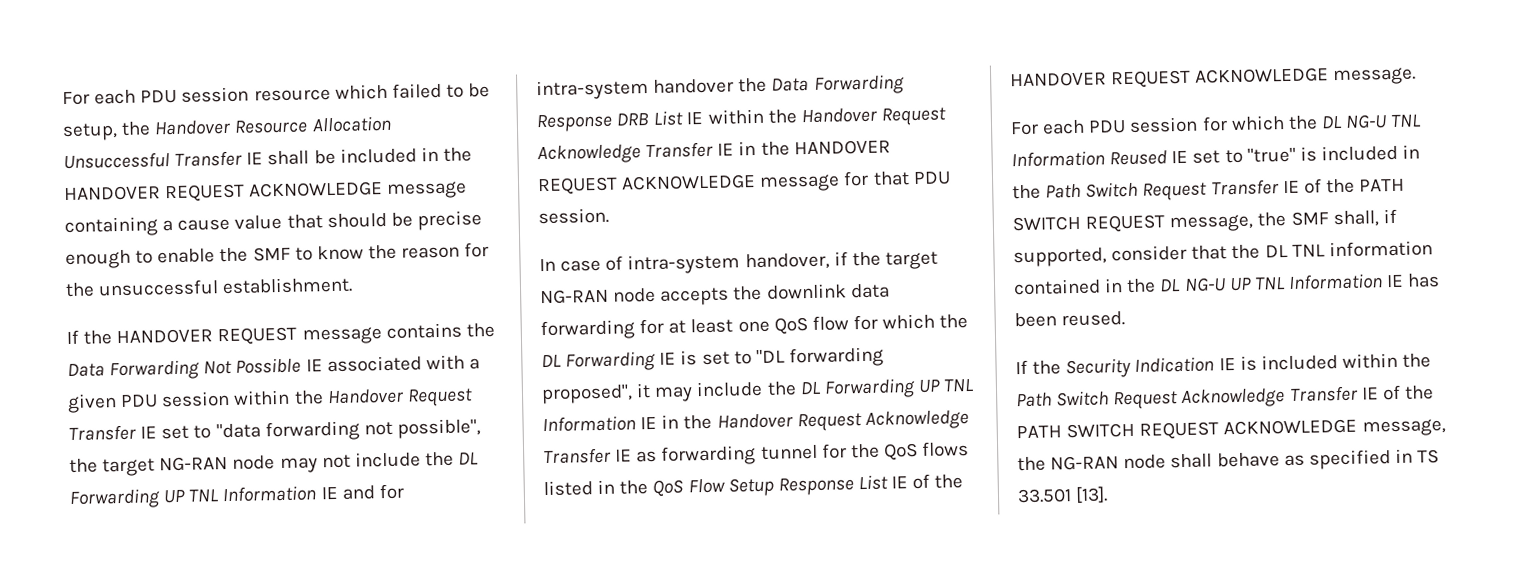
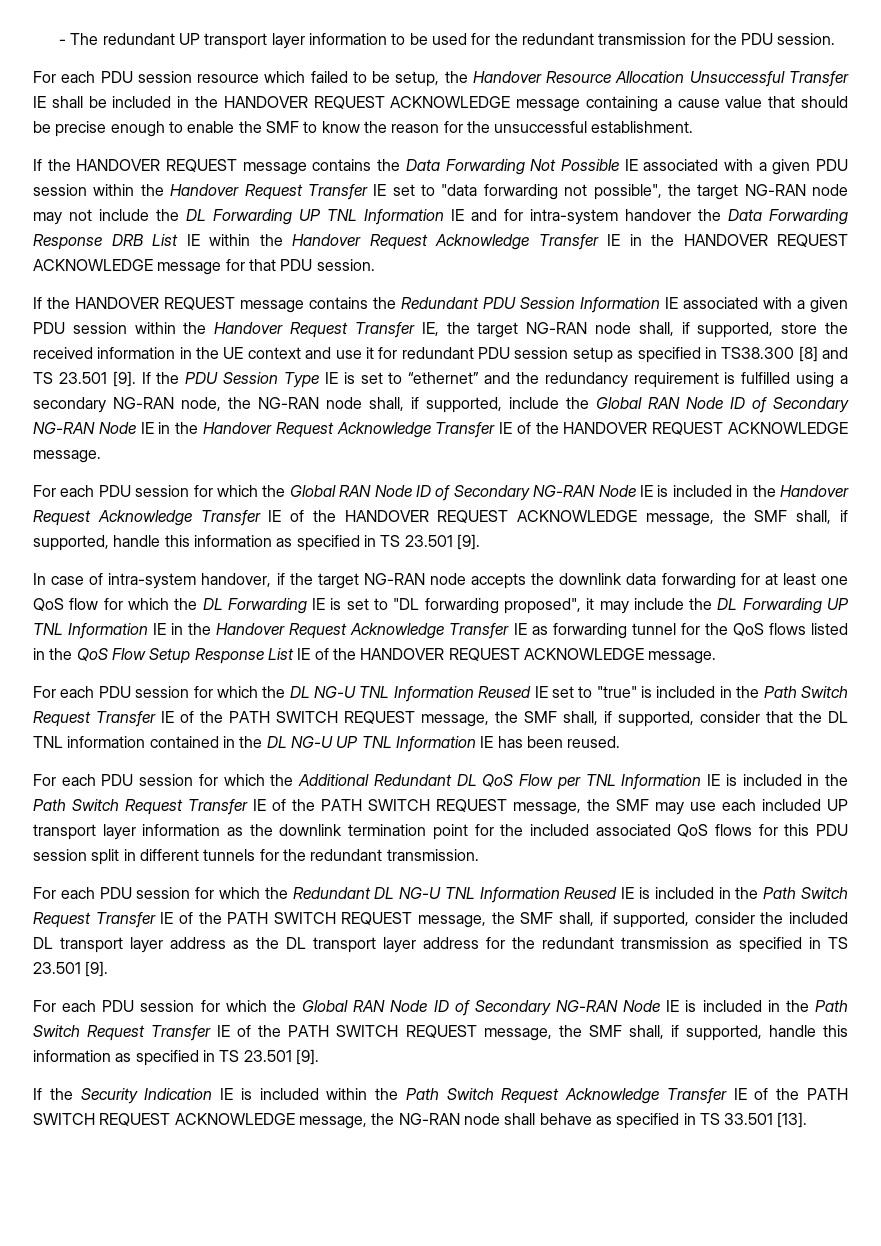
+ - The redundant UP transport layer information to be used for the redundant transmission for the PDU session.
+ If the HANDOVER REQUEST message contains the Redundant PDU Session Information IE associated with a given PDU session within the Handover Request Transfer IE, the target NG-RAN node shall, if supported, store the received information in the UE context and use it for redundant PDU session setup as specified in TS38.300 [8] and TS 23.501 [9]. If the PDU Session Type IE is set to “ethernet” and the redundancy requirement is fulfilled using a secondary NG-RAN node, the NG-RAN node shall, if supported, include the Global RAN Node ID of Secondary NG-RAN Node IE in the Handover Request Acknowledge Transfer IE of the HANDOVER REQUEST ACKNOWLEDGE message.
+ For each PDU session for which the Global RAN Node ID of Secondary NG-RAN Node IE is included in the Handover Request Acknowledge Transfer IE of the HANDOVER REQUEST ACKNOWLEDGE message, the SMF shall, if supported, handle this information as specified in TS 23.501 [9].
+ For each PDU session for which the Additional Redundant DL QoS Flow per TNL Information IE is included in the Path Switch Request Transfer IE of the PATH SWITCH REQUEST message, the SMF may use each included UP transport layer information as the downlink termination point for the included associated QoS flows for this PDU session split in different tunnels for the redundant transmission.
+ For each PDU session for which the Redundant DL NG-U TNL Information Reused IE is included in the Path Switch Request Transfer IE of the PATH SWITCH REQUEST message, the SMF shall, if supported, consider the included DL transport layer address as the DL transport layer address for the redundant transmission as specified in TS 23.501 [9].
+ For each PDU session for which the Global RAN Node ID of Secondary NG-RAN Node IE is included in the Path Switch Request Transfer IE of the PATH SWITCH REQUEST message, the SMF shall, if supported, handle this information as specified in TS 23.501 [9].

